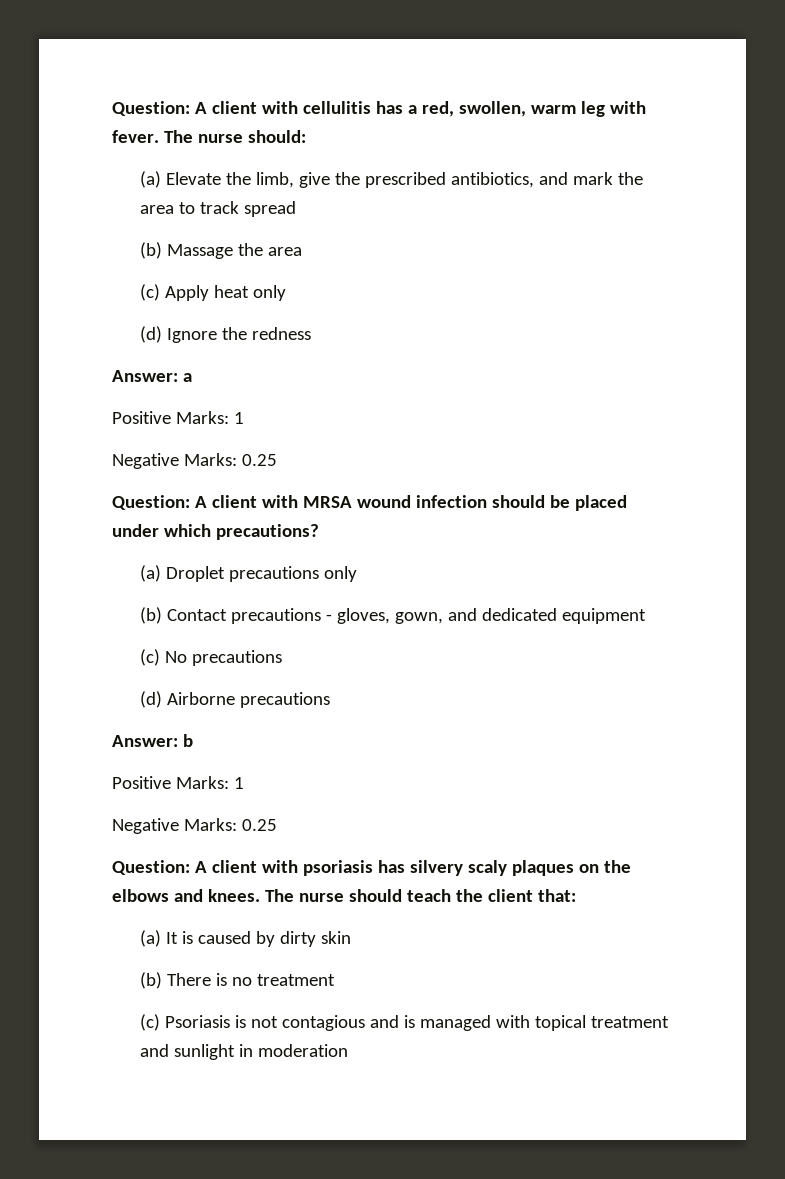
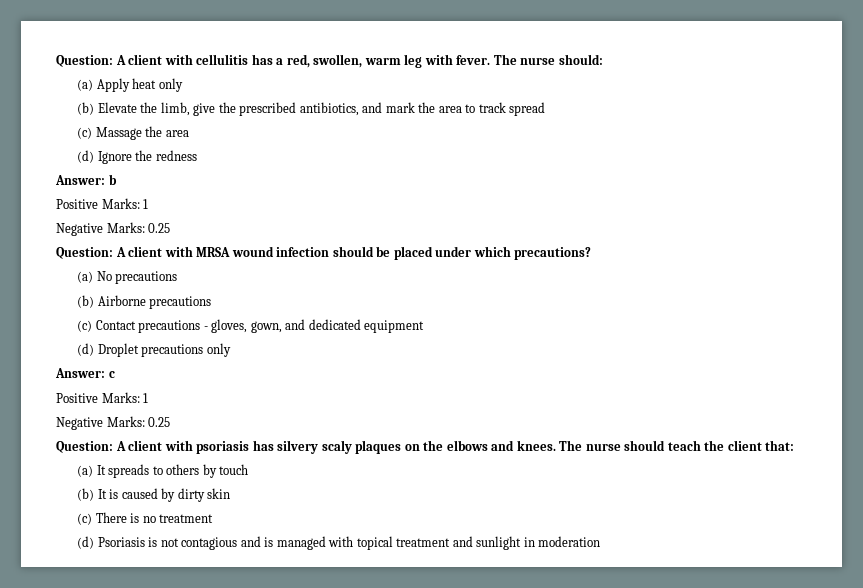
- (a) Elevate the limb, give the prescribed antibiotics, and mark the area to track spread
+ (a) Apply heat only
+ (b) Elevate the limb, give the prescribed antibiotics, and mark the area to track spread
- (b) Massage the area
+ (c) Massage the area
- (c) Apply heat only
- Answer: a
+ Answer: b
- (a) Droplet precautions only
- (b) Contact precautions - gloves, gown, and dedicated equipment
+ (a) No precautions
+ (b) Airborne precautions
+ (c) Contact precautions - gloves, gown, and dedicated equipment
- (c) No precautions
- (d) Airborne precautions
- Answer: b
+ (d) Droplet precautions only
+ Answer: c
- (a) It is caused by dirty skin
+ (a) It spreads to others by touch
+ (b) It is caused by dirty skin
- (b) There is no treatment
+ (c) There is no treatment
- (c) Psoriasis is not contagious and is managed with topical treatment and sunlight in moderation
+ (d) Psoriasis is not contagious and is managed with topical treatment and sunlight in moderation

